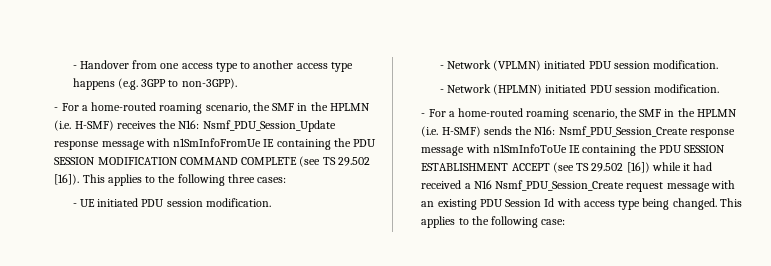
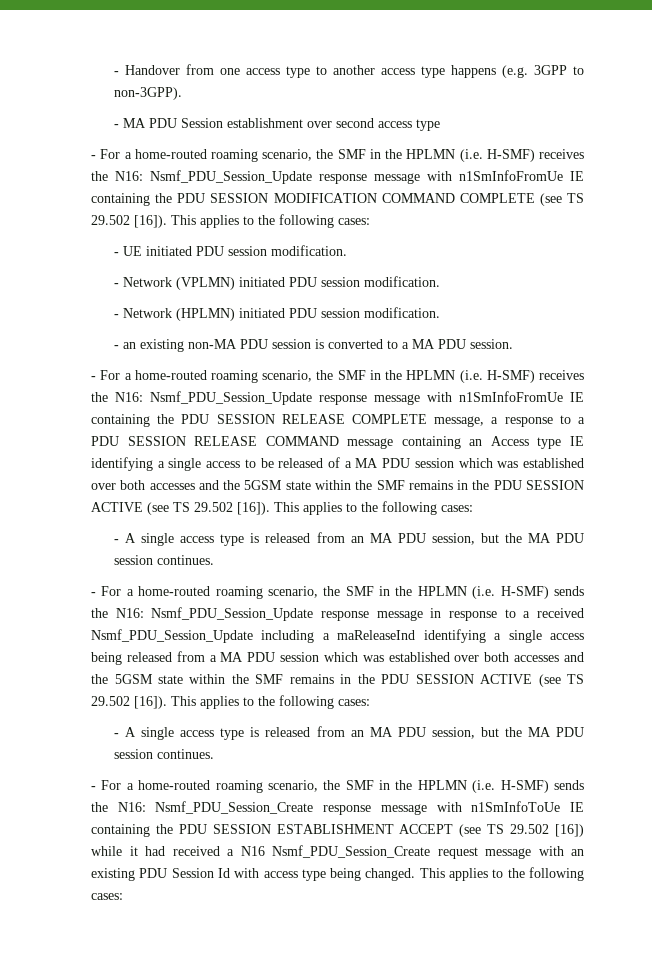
+ - MA PDU Session establishment over second access type
- - For a home-routed roaming scenario, the SMF in the HPLMN (i.e. H-SMF) receives the N16: Nsmf_PDU_Session_Update response message with n1SmInfoFromUe IE containing the PDU SESSION MODIFICATION COMMAND COMPLETE (see TS 29.502 [16]). This applies to the following three cases:
+ - For a home-routed roaming scenario, the SMF in the HPLMN (i.e. H-SMF) receives the N16: Nsmf_PDU_Session_Update response message with n1SmInfoFromUe IE containing the PDU SESSION MODIFICATION COMMAND COMPLETE (see TS 29.502 [16]). This applies to the following cases:
+ - an existing non-MA PDU session is converted to a MA PDU session.
+ - For a home-routed roaming scenario, the SMF in the HPLMN (i.e. H-SMF) receives the N16: Nsmf_PDU_Session_Update response message with n1SmInfoFromUe IE containing the PDU SESSION RELEASE COMPLETE message, a response to a PDU SESSION RELEASE COMMAND message containing an Access type IE identifying a single access to be released of a MA PDU session which was established over both accesses and the 5GSM state within the SMF remains in the PDU SESSION ACTIVE (see TS 29.502 [16]). This applies to the following cases:
+ - A single access type is released from an MA PDU session, but the MA PDU session continues.
+ - For a home-routed roaming scenario, the SMF in the HPLMN (i.e. H-SMF) sends the N16: Nsmf_PDU_Session_Update response message in response to a received Nsmf_PDU_Session_Update including a maReleaseInd identifying a single access being released from a MA PDU session which was established over both accesses and the 5GSM state within the SMF remains in the PDU SESSION ACTIVE (see TS 29.502 [16]). This applies to the following cases:
+ - A single access type is released from an MA PDU session, but the MA PDU session continues.
- - For a home-routed roaming scenario, the SMF in the HPLMN (i.e. H-SMF) sends the N16: Nsmf_PDU_Session_Create response message with n1SmInfoToUe IE containing the PDU SESSION ESTABLISHMENT ACCEPT (see TS 29.502 [16]) while it had received a N16 Nsmf_PDU_Session_Create request message with an existing PDU Session Id with access type being changed. This applies to the following case:
+ - For a home-routed roaming scenario, the SMF in the HPLMN (i.e. H-SMF) sends the N16: Nsmf_PDU_Session_Create response message with n1SmInfoToUe IE containing the PDU SESSION ESTABLISHMENT ACCEPT (see TS 29.502 [16]) while it had received a N16 Nsmf_PDU_Session_Create request message with an existing PDU Session Id with access type being changed. This applies to the following cases:

